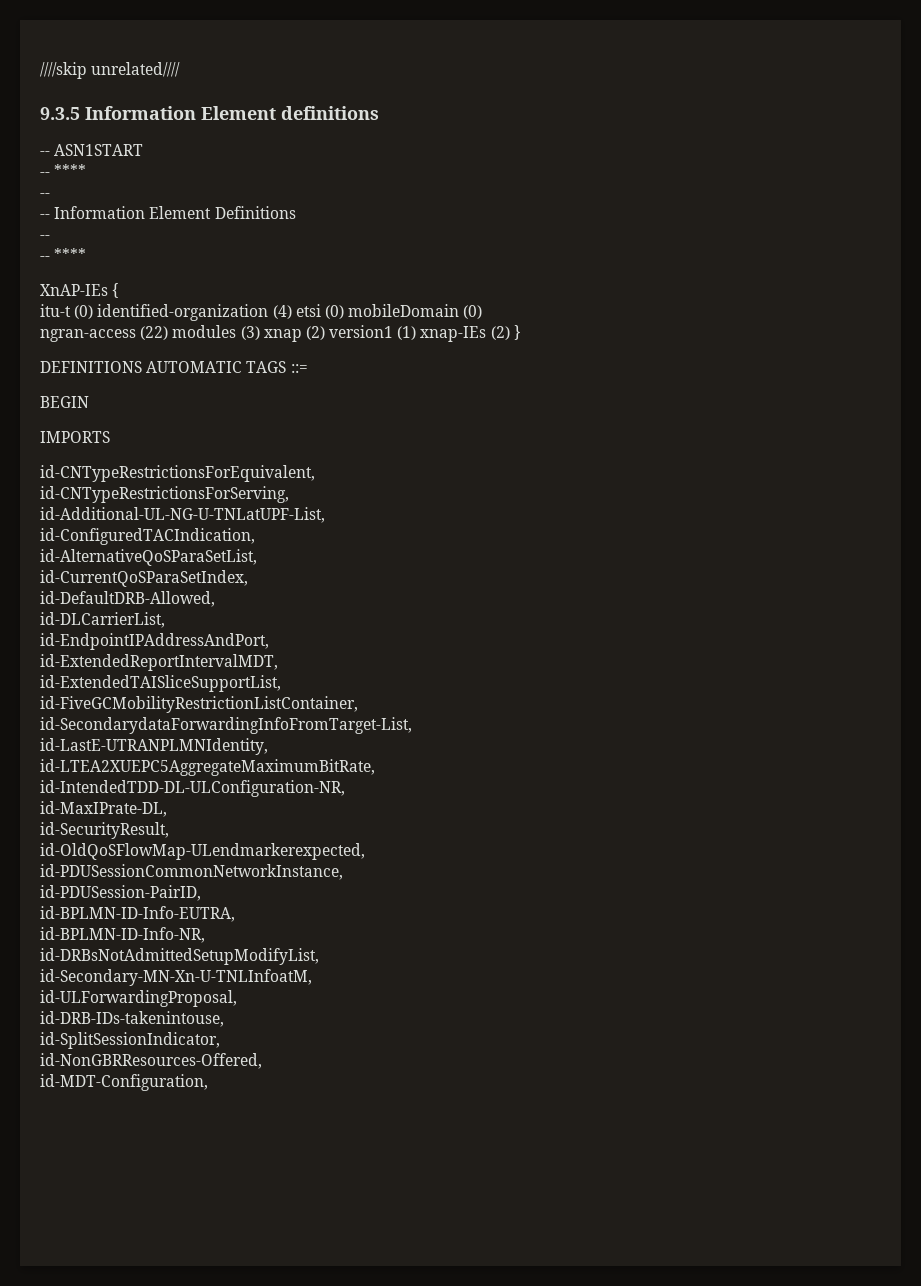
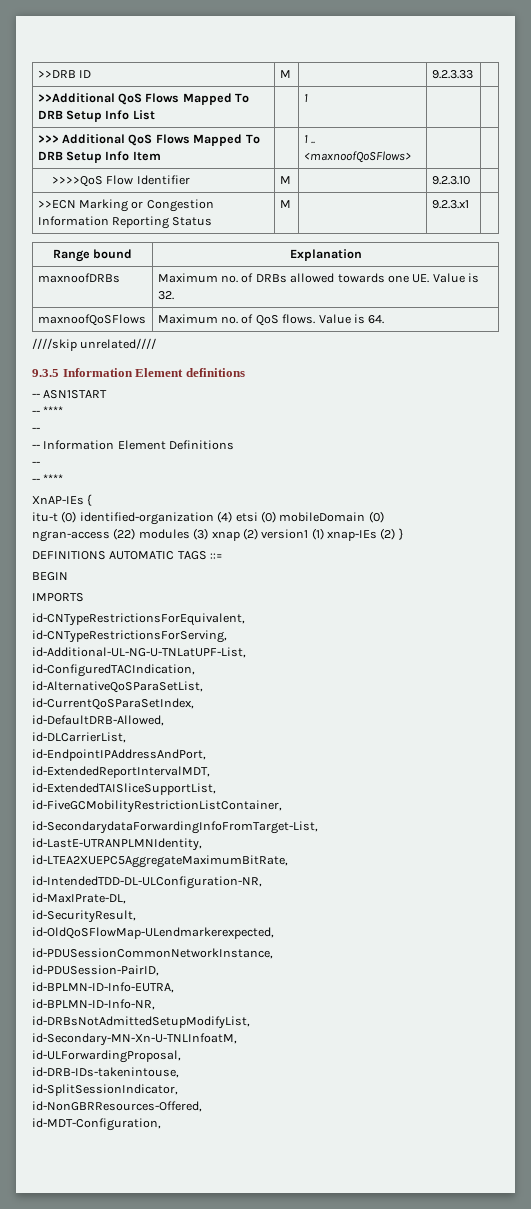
+ >>DRB ID | M | | 9.2.3.33 |
+ >>Additional QoS Flows Mapped To DRB Setup Info List | | 1 | |
+ >>> Additional QoS Flows Mapped To DRB Setup Info Item | | 1 .. <maxnoofQoSFlows> | |
+ >>>>QoS Flow Identifier | M | | 9.2.3.10 |
+ >>ECN Marking or Congestion Information Reporting Status | M | | 9.2.3.x1 |
+ Range bound | Explanation
+ maxnoofDRBs | Maximum no. of DRBs allowed towards one UE. Value is 32.
+ maxnoofQoSFlows | Maximum no. of QoS flows. Value is 64.

